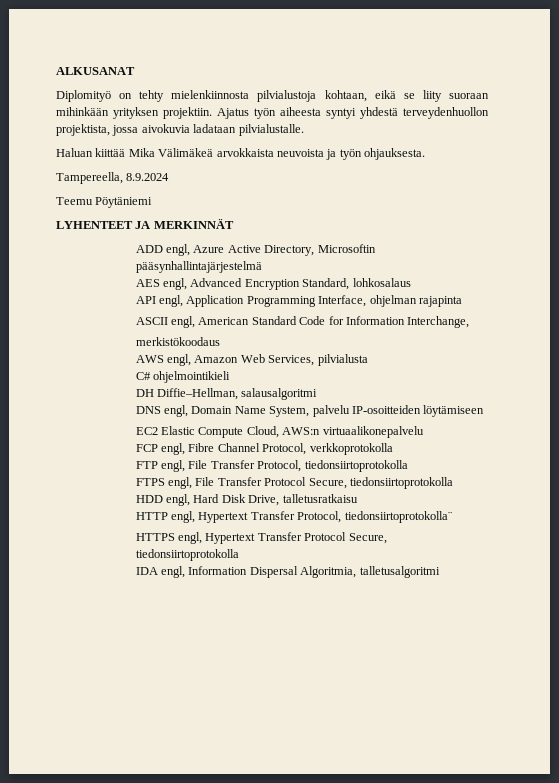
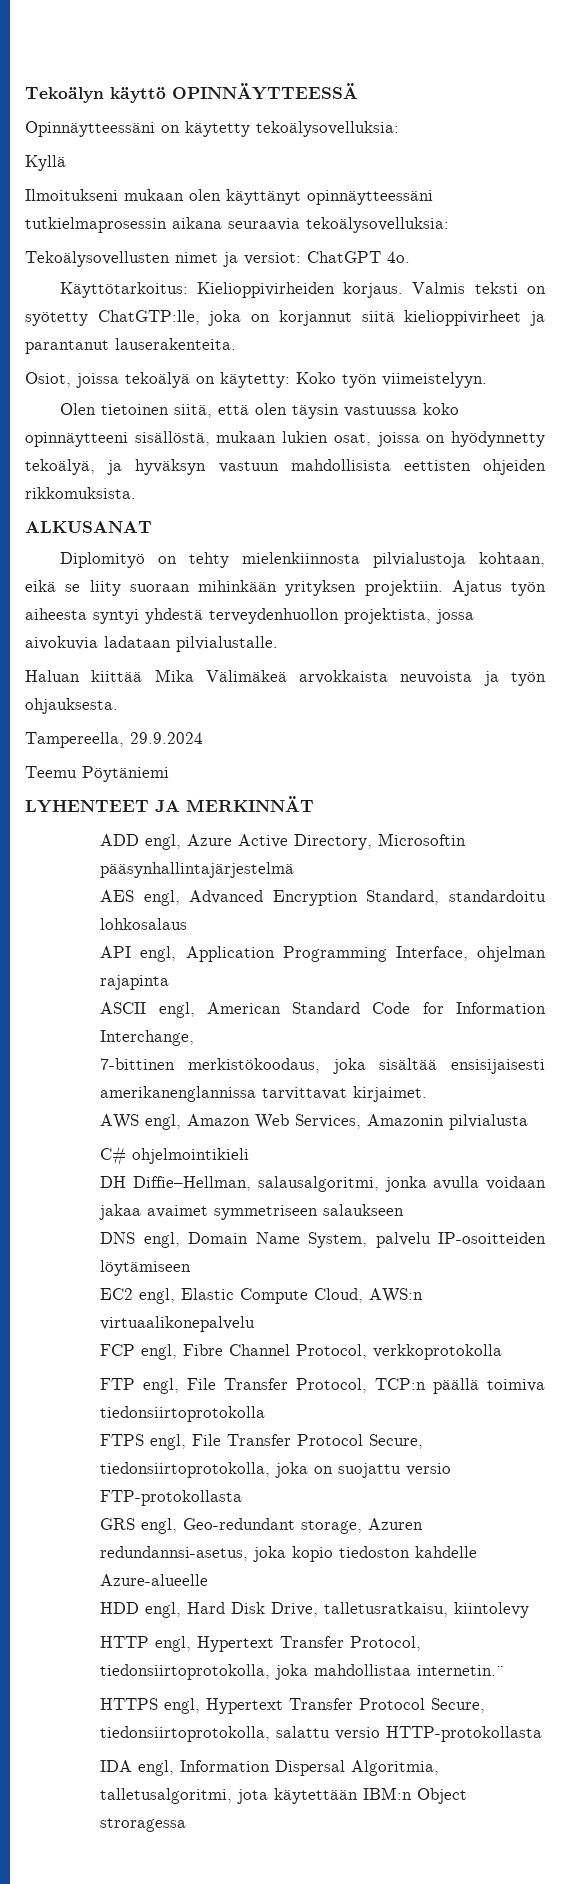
+ Tekoälyn käyttö OPINNÄYTTEESSÄ
+ Opinnäytteessäni on käytetty tekoälysovelluksia:
+ Kyllä
+ Ilmoitukseni mukaan olen käyttänyt opinnäytteessäni tutkielmaprosessin aikana seuraavia tekoälysovelluksia:
+ Tekoälysovellusten nimet ja versiot: ChatGPT 4o.
+ Käyttötarkoitus: Kielioppivirheiden korjaus. Valmis teksti on syötetty ChatGTP:lle, joka on korjannut siitä kielioppivirheet ja parantanut lauserakenteita.
+ Osiot, joissa tekoälyä on käytetty: Koko työn viimeistelyyn.
+ Olen tietoinen siitä, että olen täysin vastuussa koko opinnäytteeni sisällöstä, mukaan lukien osat, joissa on hyödynnetty tekoälyä, ja hyväksyn vastuun mahdollisista eettisten ohjeiden rikkomuksista.
- Tampereella, 8.9.2024
+ Tampereella, 29.9.2024
- AES engl, Advanced Encryption Standard, lohkosalaus
+ AES engl, Advanced Encryption Standard, standardoitu lohkosalaus
- merkistökoodaus
+ 7-bittinen merkistökoodaus, joka sisältää ensisijaisesti amerikanenglannissa tarvittavat kirjaimet.
- AWS engl, Amazon Web Services, pilvialusta
+ AWS engl, Amazon Web Services, Amazonin pilvialusta
- DH Diffie–Hellman, salausalgoritmi
+ DH Diffie–Hellman, salausalgoritmi, jonka avulla voidaan jakaa avaimet symmetriseen salaukseen
- EC2 Elastic Compute Cloud, AWS:n virtuaalikonepalvelu
+ EC2 engl, Elastic Compute Cloud, AWS:n virtuaalikonepalvelu
- FTP engl, File Transfer Protocol, tiedonsiirtoprotokolla
+ FTP engl, File Transfer Protocol, TCP:n päällä toimiva tiedonsiirtoprotokolla
- FTPS engl, File Transfer Protocol Secure, tiedonsiirtoprotokolla
+ FTPS engl, File Transfer Protocol Secure, tiedonsiirtoprotokolla, joka on suojattu versio FTP-protokollasta
+ GRS engl, Geo-redundant storage, Azuren redundannsi-asetus, joka kopio tiedoston kahdelle Azure-alueelle
- HDD engl, Hard Disk Drive, talletusratkaisu
+ HDD engl, Hard Disk Drive, talletusratkaisu, kiintolevy
- HTTP engl, Hypertext Transfer Protocol, tiedonsiirtoprotokolla¨
+ HTTP engl, Hypertext Transfer Protocol, tiedonsiirtoprotokolla, joka mahdollistaa internetin.¨
- HTTPS engl, Hypertext Transfer Protocol Secure, tiedonsiirtoprotokolla
+ HTTPS engl, Hypertext Transfer Protocol Secure, tiedonsiirtoprotokolla, salattu versio HTTP-protokollasta
- IDA engl, Information Dispersal Algoritmia, talletusalgoritmi
+ IDA engl, Information Dispersal Algoritmia, talletusalgoritmi, jota käytettään IBM:n Object stroragessa

